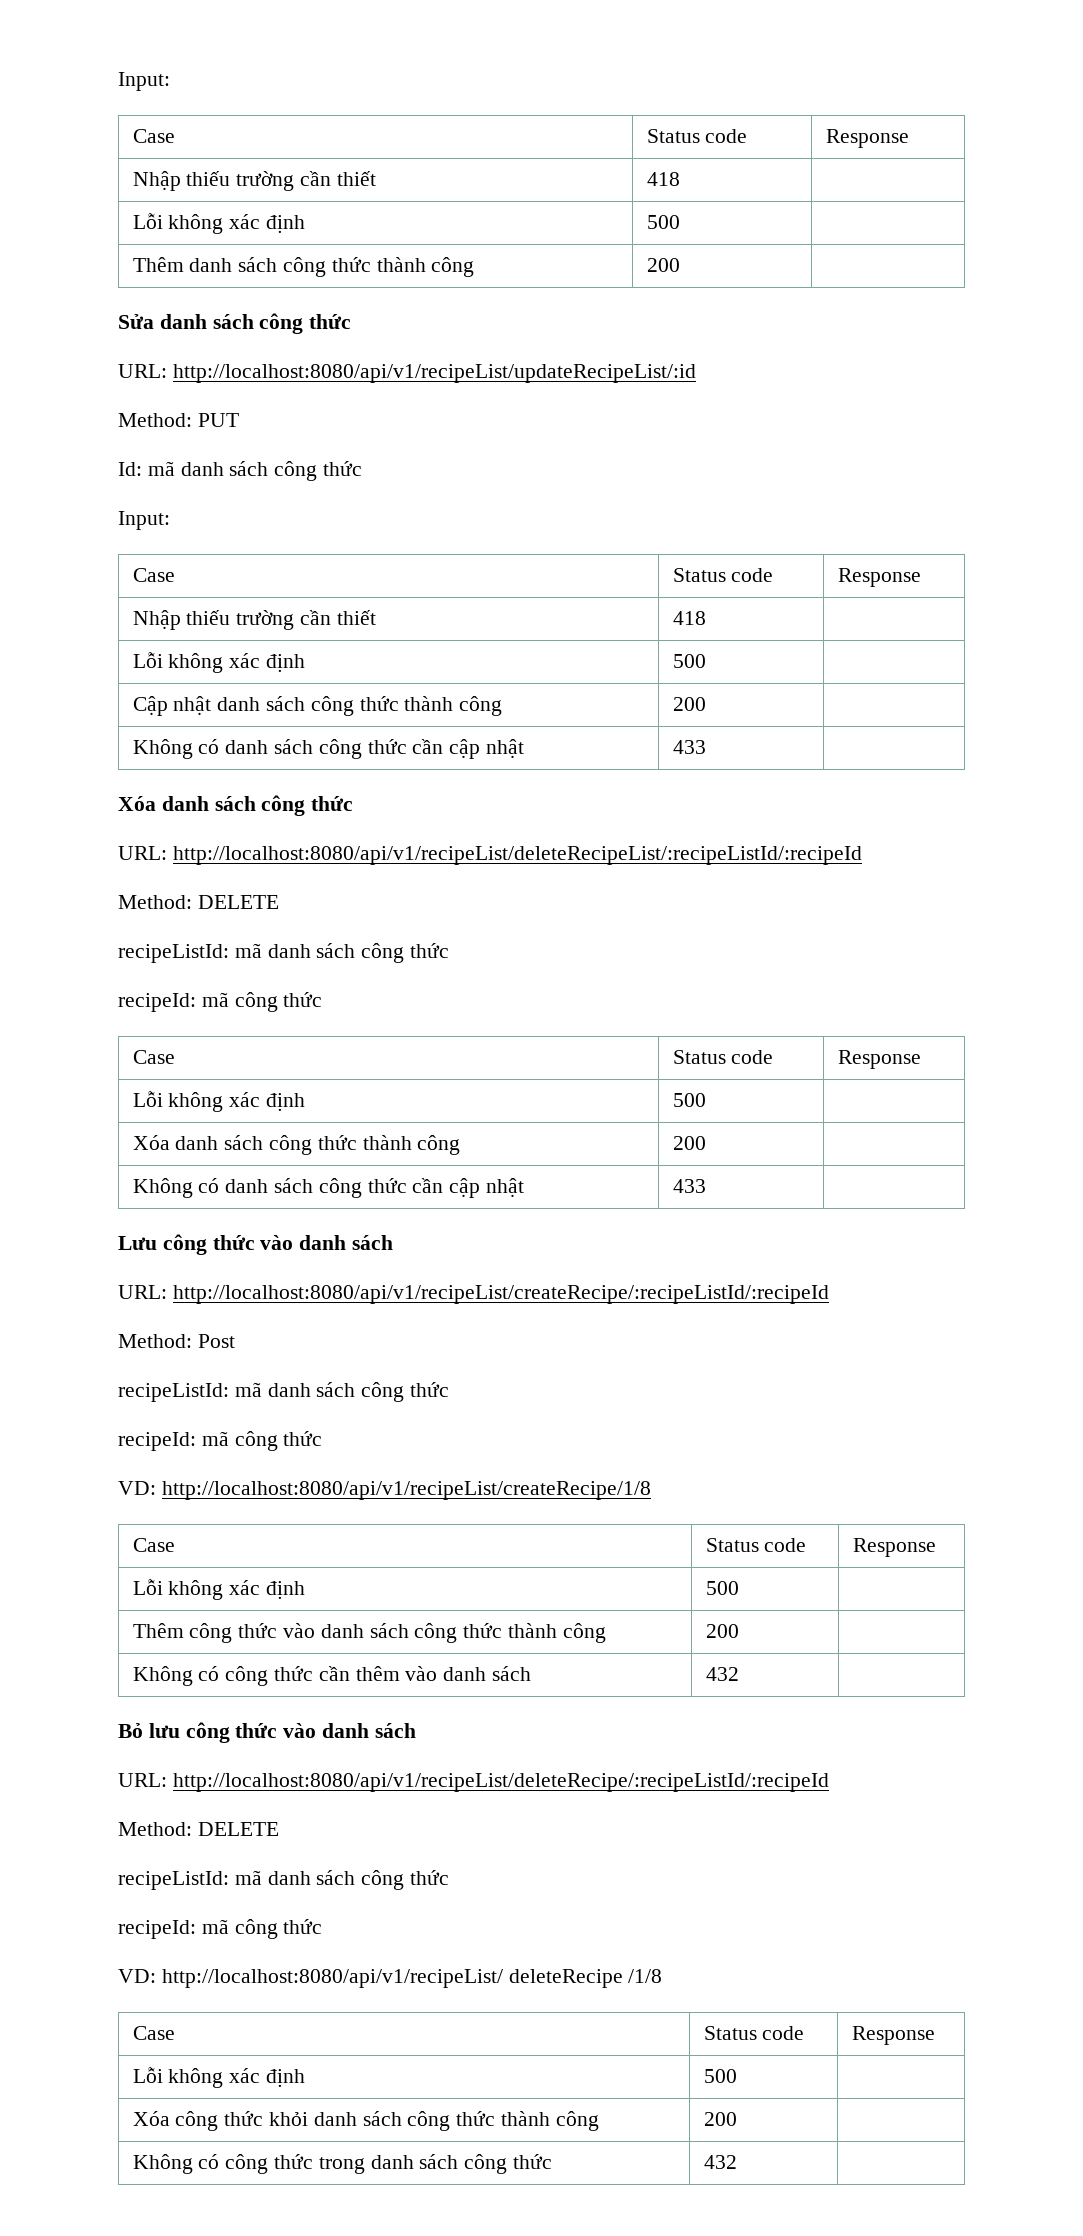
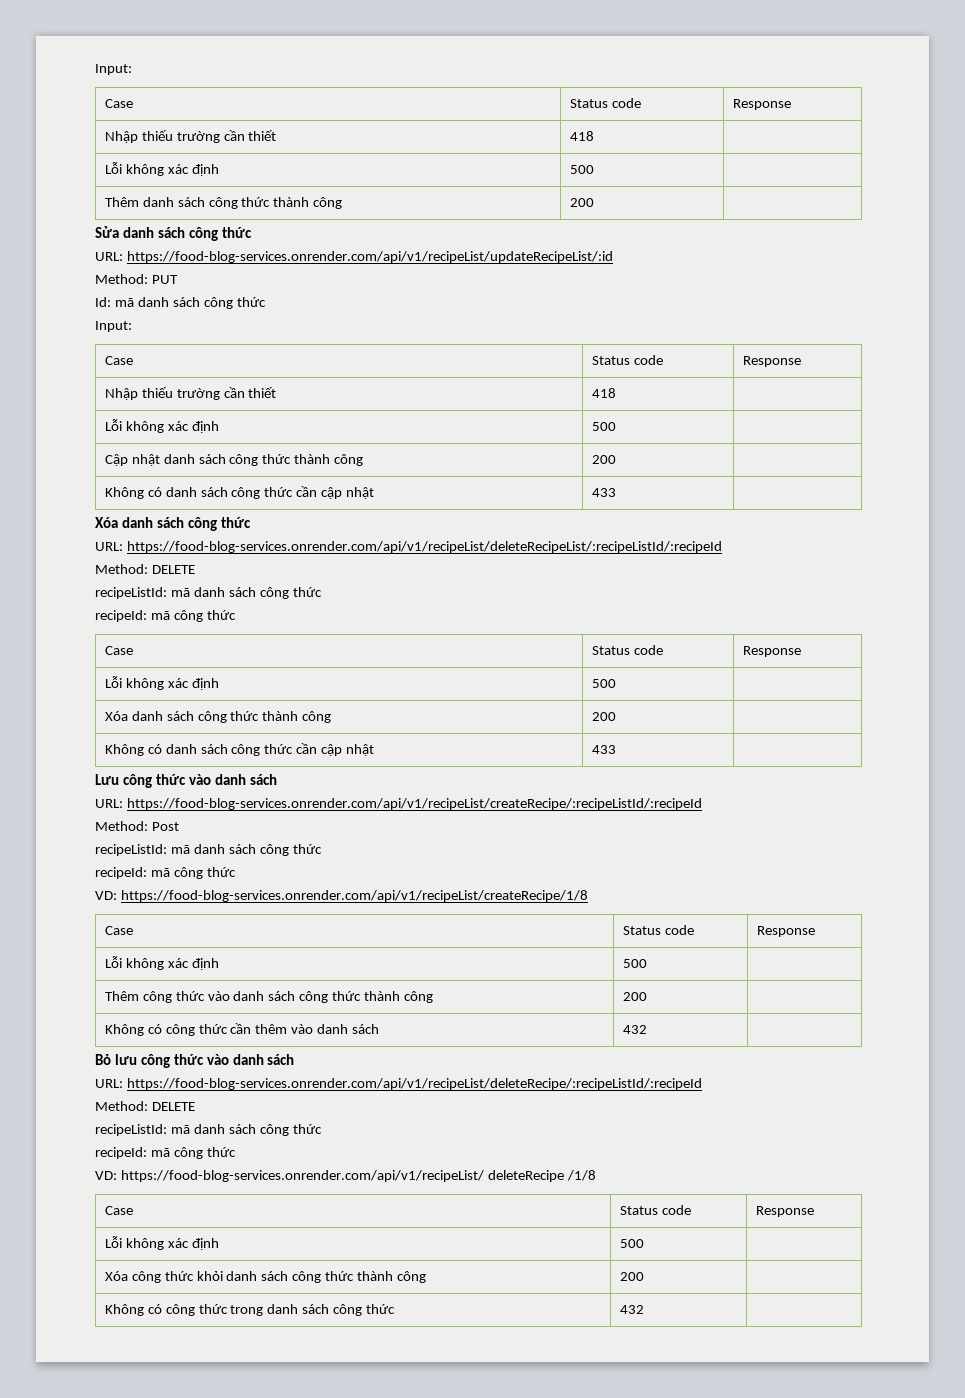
- URL: http://localhost:8080/api/v1/recipeList/updateRecipeList/:id
+ URL: https://food-blog-services.onrender.com/api/v1/recipeList/updateRecipeList/:id
- URL: http://localhost:8080/api/v1/recipeList/deleteRecipeList/:recipeListId/:recipeId
+ URL: https://food-blog-services.onrender.com/api/v1/recipeList/deleteRecipeList/:recipeListId/:recipeId
- URL: http://localhost:8080/api/v1/recipeList/createRecipe/:recipeListId/:recipeId
+ URL: https://food-blog-services.onrender.com/api/v1/recipeList/createRecipe/:recipeListId/:recipeId
- VD: http://localhost:8080/api/v1/recipeList/createRecipe/1/8
+ VD: https://food-blog-services.onrender.com/api/v1/recipeList/createRecipe/1/8
- URL: http://localhost:8080/api/v1/recipeList/deleteRecipe/:recipeListId/:recipeId
+ URL: https://food-blog-services.onrender.com/api/v1/recipeList/deleteRecipe/:recipeListId/:recipeId
- VD: http://localhost:8080/api/v1/recipeList/ deleteRecipe /1/8
+ VD: https://food-blog-services.onrender.com/api/v1/recipeList/ deleteRecipe /1/8

